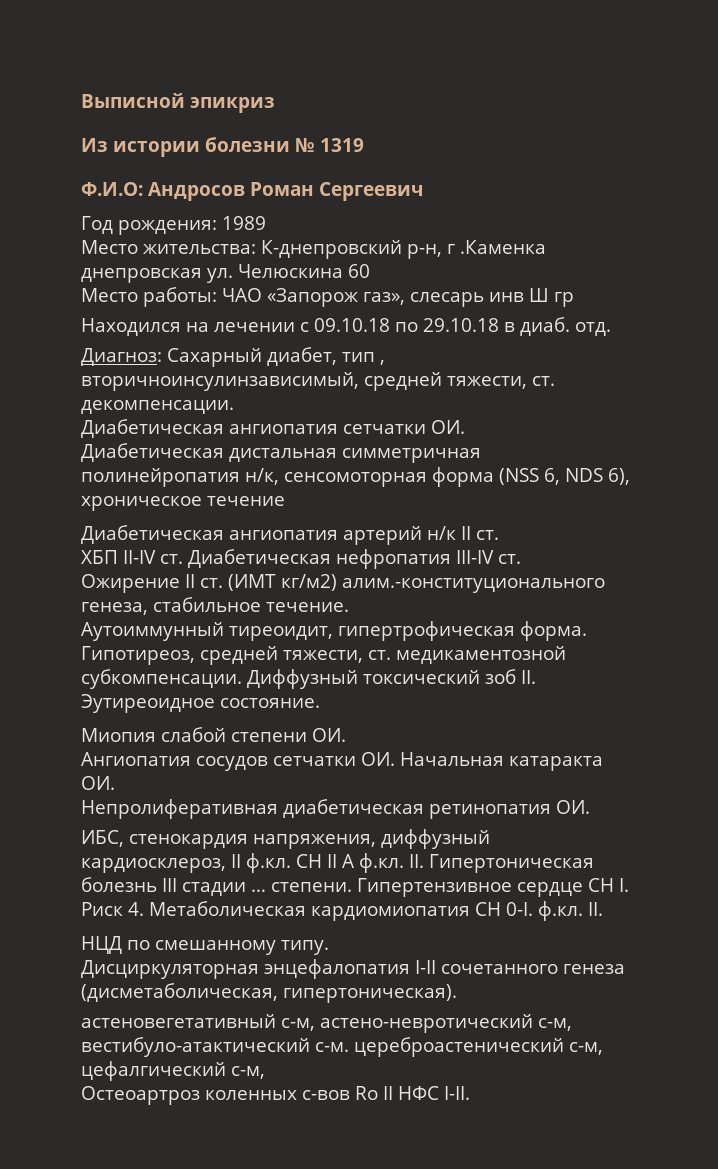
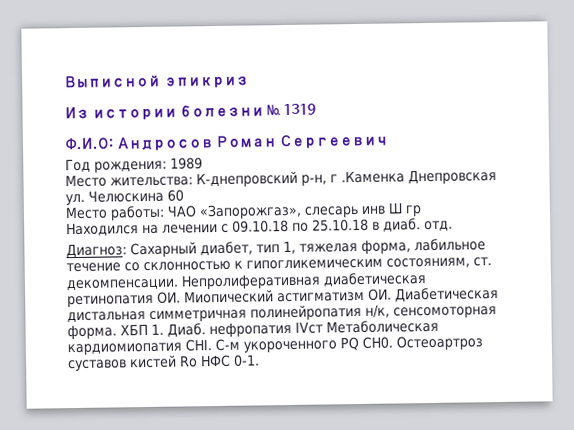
- Место жительства: К-днепровский р-н, г .Каменка днепровская ул. Челюскина 60
+ Место жительства: К-днепровский р-н, г .Каменка Днепровская ул. Челюскина 60
- Место работы: ЧАО «Запорож газ», слесарь инв Ш гр
+ Место работы: ЧАО «Запорожгаз», слесарь инв Ш гр
- Находился на лечении с 09.10.18 по 29.10.18 в диаб. отд.
+ Находился на лечении с 09.10.18 по 25.10.18 в диаб. отд.
- Диагноз: Сахарный диабет, тип , вторичноинсулинзависимый, средней тяжести, ст. декомпенсации.
- Диабетическая ангиопатия сетчатки ОИ.
- Диабетическая дистальная симметричная полинейропатия н/к, сенсомоторная форма (NSS 6, NDS 6), хроническое течение
- Диабетическая ангиопатия артерий н/к II ст.
- ХБП II-IV ст. Диабетическая нефропатия III-IV ст.
- Ожирение II ст. (ИМТ кг/м2) алим.-конституционального генеза, стабильное течение.
- Аутоиммунный тиреоидит, гипертрофическая форма. Гипотиреоз, средней тяжести, ст. медикаментозной субкомпенсации. Диффузный токсический зоб II. Эутиреоидное состояние.
- Миопия слабой степени ОИ.
- Ангиопатия сосудов сетчатки ОИ. Начальная катаракта ОИ.
- Непролиферативная диабетическая ретинопатия ОИ.
- ИБС, стенокардия напряжения, диффузный кардиосклероз, II ф.кл. СН II А ф.кл. II. Гипертоническая болезнь III стадии … степени. Гипертензивное сердце СН I. Риск 4. Метаболическая кардиомиопатия СН 0-I. ф.кл. II.
- НЦД по смешанному типу.
- Дисциркуляторная энцефалопатия I-II сочетанного генеза (дисметаболическая, гипертоническая).
- астеновегетативный с-м, астено-невротический с-м, вестибуло-атактический с-м. цереброастенический с-м, цефалгический с-м,
- Остеоартроз коленных с-вов Rо II НФС I-II.
+ Диагноз: Сахарный диабет, тип 1, тяжелая форма, лабильное течение со склонностью к гипогликемическим состояниям, ст. декомпенсации. Непролиферативная диабетическая ретинопатия ОИ. Миопический астигматизм ОИ. Диабетическая дистальная симметричная полинейропатия н/к, сенсомоторная форма. ХБП 1. Диаб. нефропатия IVcт Метаболическая кардиомиопатия СНI. С-м укороченного PQ СН0. Остеоартроз суставов кистей Ro НФС 0-1.

